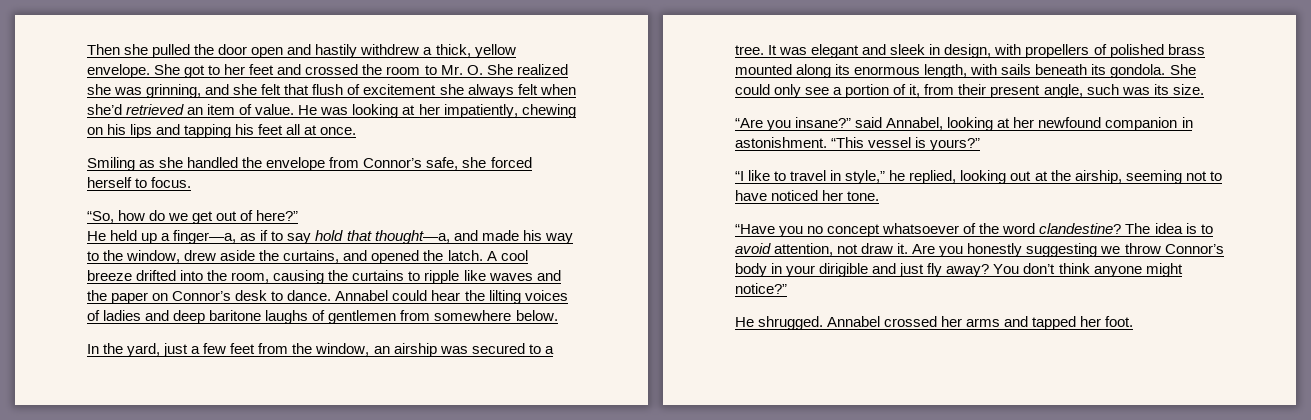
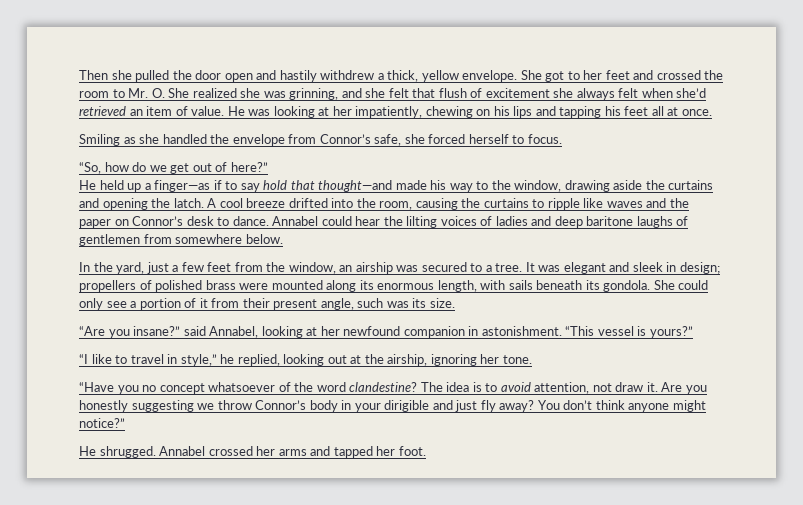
- He held up a finger—a, as if to say hold that thought—a, and made his way to the window, drew aside the curtains, and opened the latch.
+ He held up a finger—as if to say hold that thought—and made his way to the window, drawing aside the curtains and opening the latch.
- It was elegant and sleek in design, with propellers of polished brass mounted along its enormous length, with sails beneath its gondola.
+ It was elegant and sleek in design; propellers of polished brass were mounted along its enormous length, with sails beneath its gondola.
- She could only see a portion of it, from their present angle, such was its size.
+ She could only see a portion of it from their present angle, such was its size.
- “I like to travel in style,” he replied, looking out at the airship, seeming not to have noticed her tone.
+ “I like to travel in style,” he replied, looking out at the airship, ignoring her tone.

